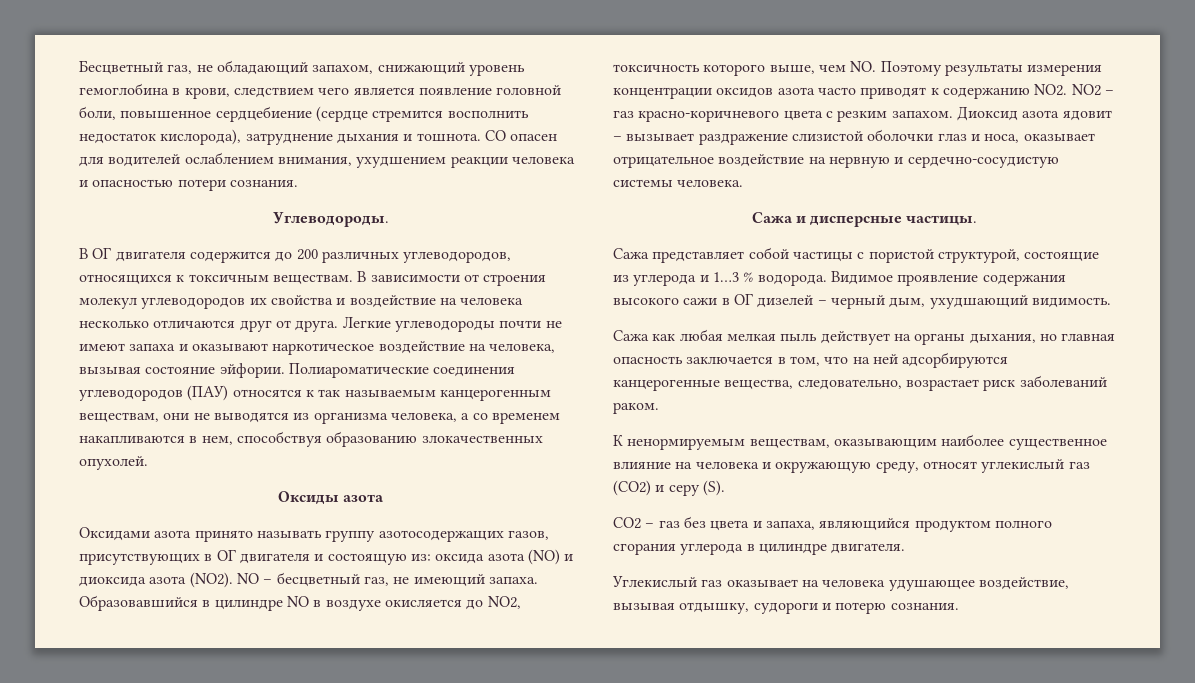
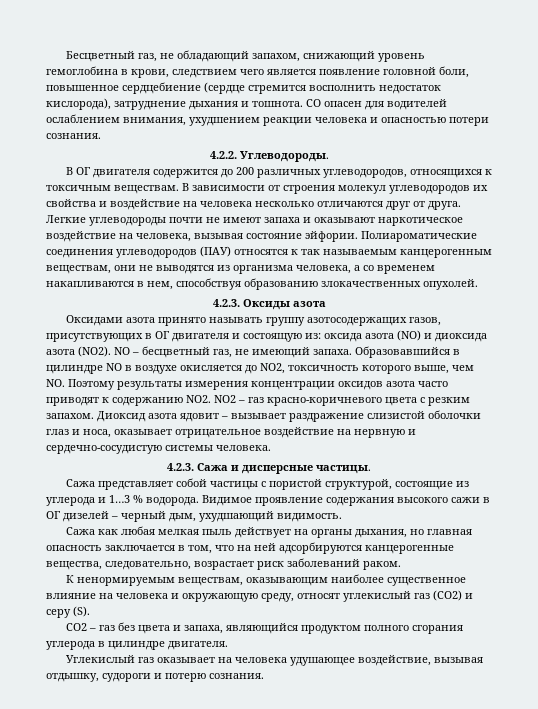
- Углеводороды.
+ 4.2.2. Углеводороды.
- Оксиды азота
+ 4.2.3. Оксиды азота
- Сажа и дисперсные частицы.
+ 4.2.3. Сажа и дисперсные частицы.

